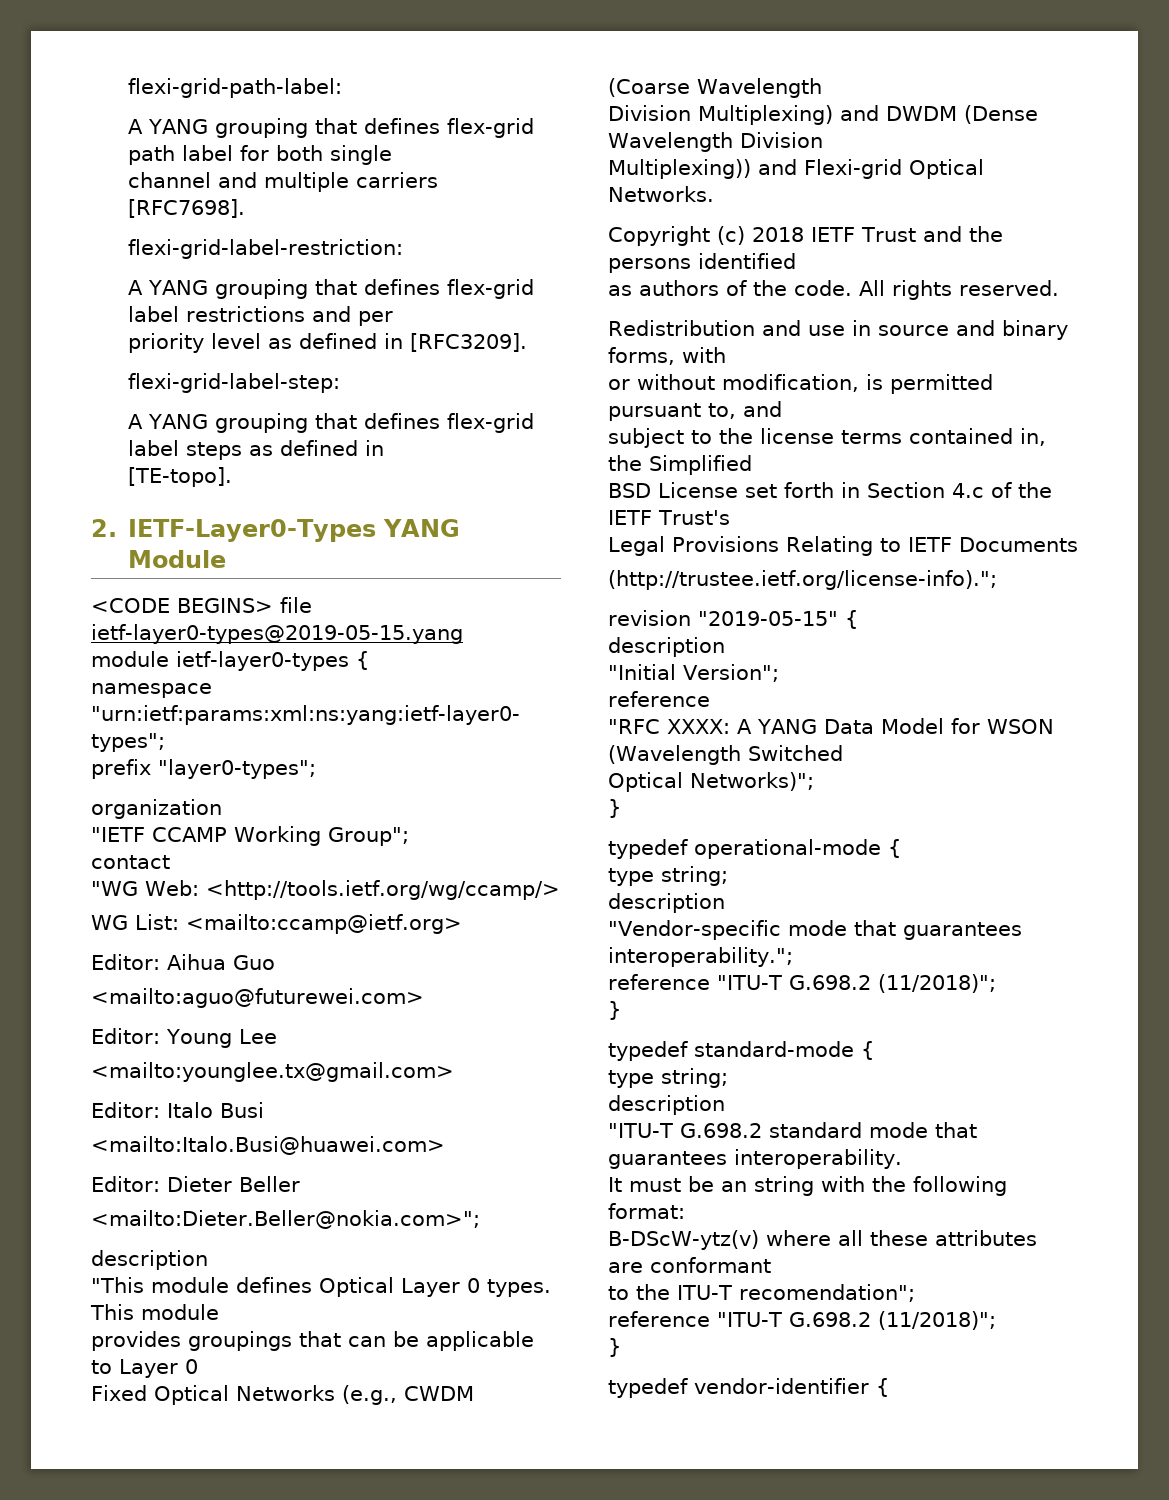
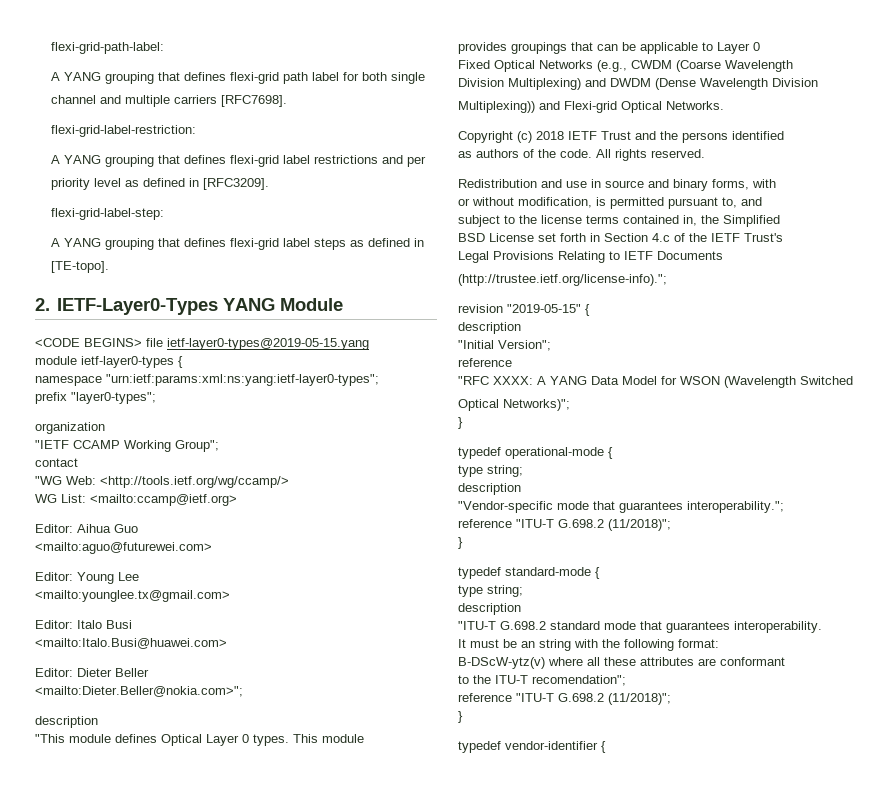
- A YANG grouping that defines flex-grid path label for both single
+ A YANG grouping that defines flexi-grid path label for both single
- A YANG grouping that defines flex-grid label restrictions and per
+ A YANG grouping that defines flexi-grid label restrictions and per
- A YANG grouping that defines flex-grid label steps as defined in
+ A YANG grouping that defines flexi-grid label steps as defined in

